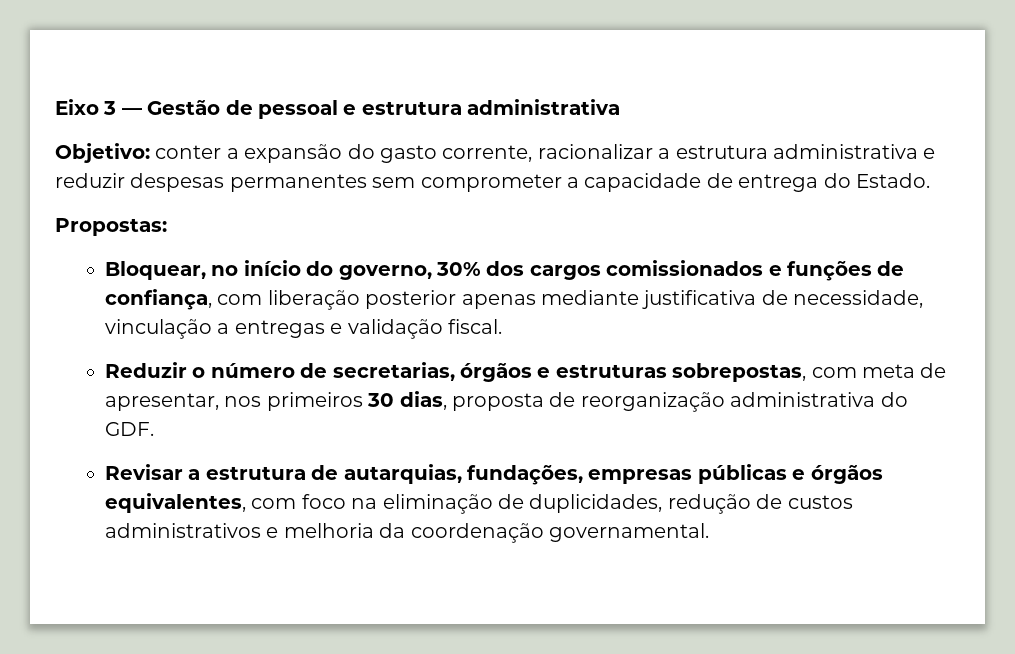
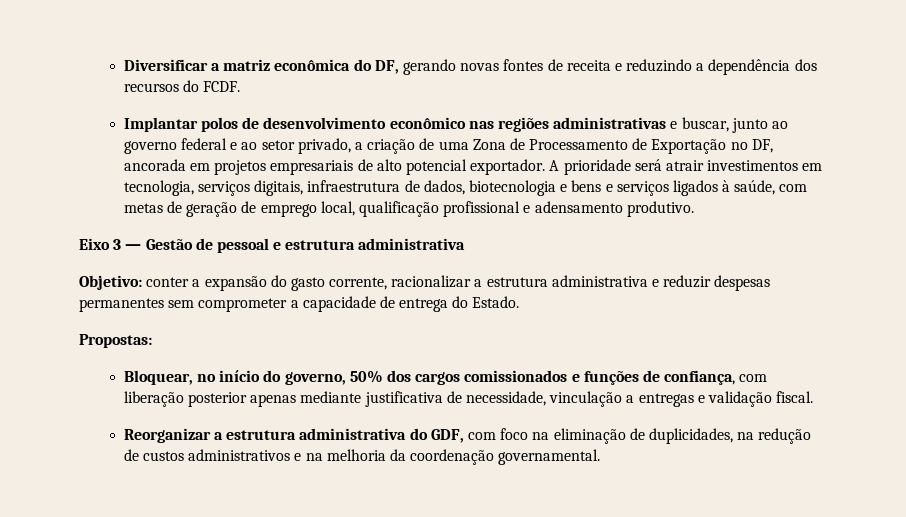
+ Diversificar a matriz econômica do DF, gerando novas fontes de receita e reduzindo a dependência dos recursos do FCDF.
+ Implantar polos de desenvolvimento econômico nas regiões administrativas e buscar, junto ao governo federal e ao setor privado, a criação de uma Zona de Processamento de Exportação no DF, ancorada em projetos empresariais de alto potencial exportador. A prioridade será atrair investimentos em tecnologia, serviços digitais, infraestrutura de dados, biotecnologia e bens e serviços ligados à saúde, com metas de geração de emprego local, qualificação profissional e adensamento produtivo.
- Bloquear, no início do governo, 30% dos cargos comissionados e funções de confiança, com liberação posterior apenas mediante justificativa de necessidade, vinculação a entregas e validação fiscal.
+ Bloquear, no início do governo, 50% dos cargos comissionados e funções de confiança, com liberação posterior apenas mediante justificativa de necessidade, vinculação a entregas e validação fiscal.
- Reduzir o número de secretarias, órgãos e estruturas sobrepostas, com meta de apresentar, nos primeiros 30 dias, proposta de reorganização administrativa do GDF.
- Revisar a estrutura de autarquias, fundações, empresas públicas e órgãos equivalentes, com foco na eliminação de duplicidades, redução de custos administrativos e melhoria da coordenação governamental.
+ Reorganizar a estrutura administrativa do GDF, com foco na eliminação de duplicidades, na redução de custos administrativos e na melhoria da coordenação governamental.

